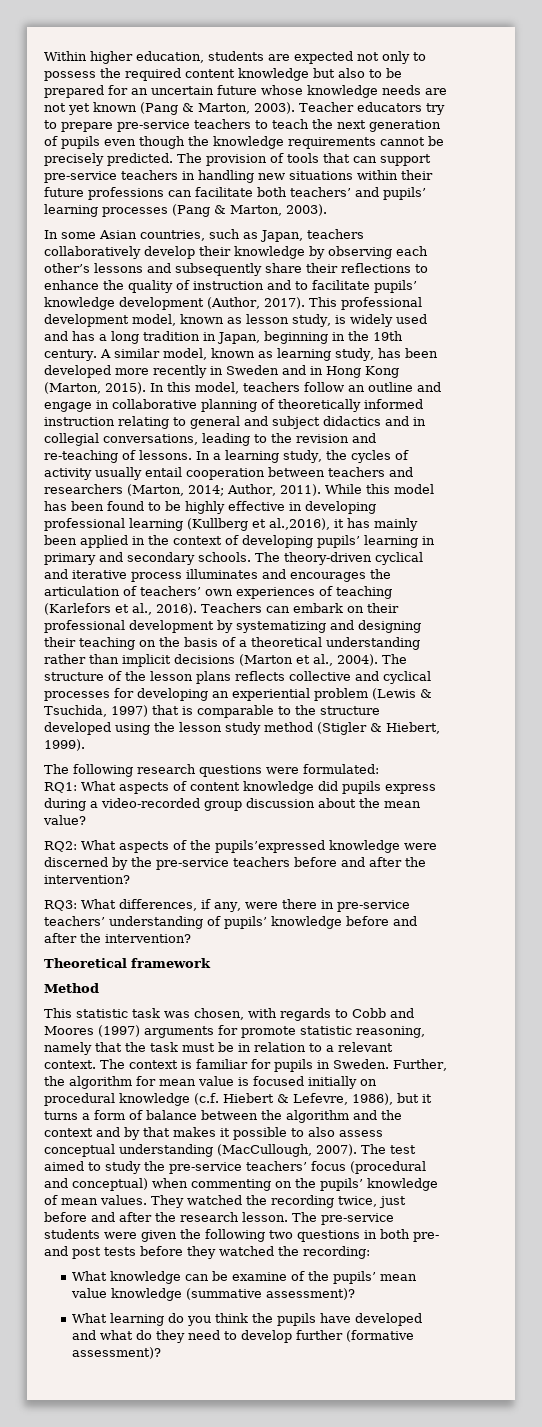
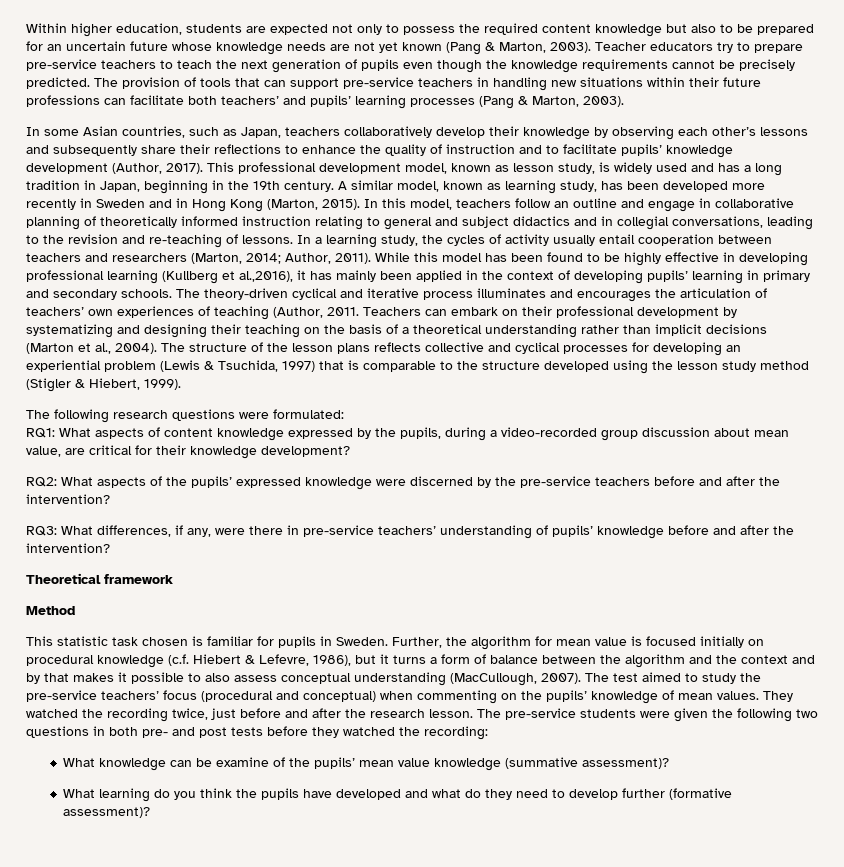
- The theory-driven cyclical and iterative process illuminates and encourages the articulation of teachers’ own experiences of teaching (Karlefors et al., 2016).
+ The theory-driven cyclical and iterative process illuminates and encourages the articulation of teachers’ own experiences of teaching (Author, 2011.
- RQ1: What aspects of content knowledge did pupils express during a video-recorded group discussion about the mean value?
+ RQ1: What aspects of content knowledge expressed by the pupils, during a video-recorded group discussion about mean value, are critical for their knowledge development?
- RQ2: What aspects of the pupils’expressed knowledge were discerned by the pre-service teachers before and after the intervention?
+ RQ2: What aspects of the pupils’ expressed knowledge were discerned by the pre-service teachers before and after the intervention?
- This statistic task was chosen, with regards to Cobb and Moores (1997) arguments for promote statistic reasoning, namely that the task must be in relation to a relevant context. The context is familiar for pupils in Sweden.
+ This statistic task chosen is familiar for pupils in Sweden.

